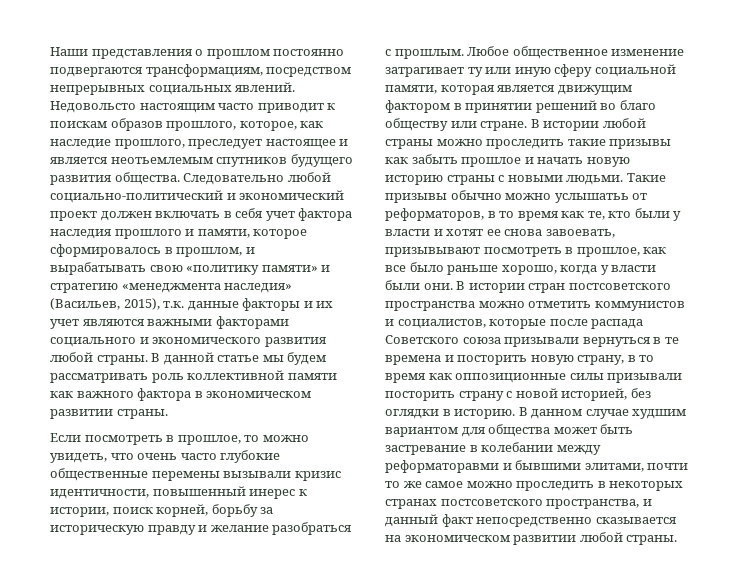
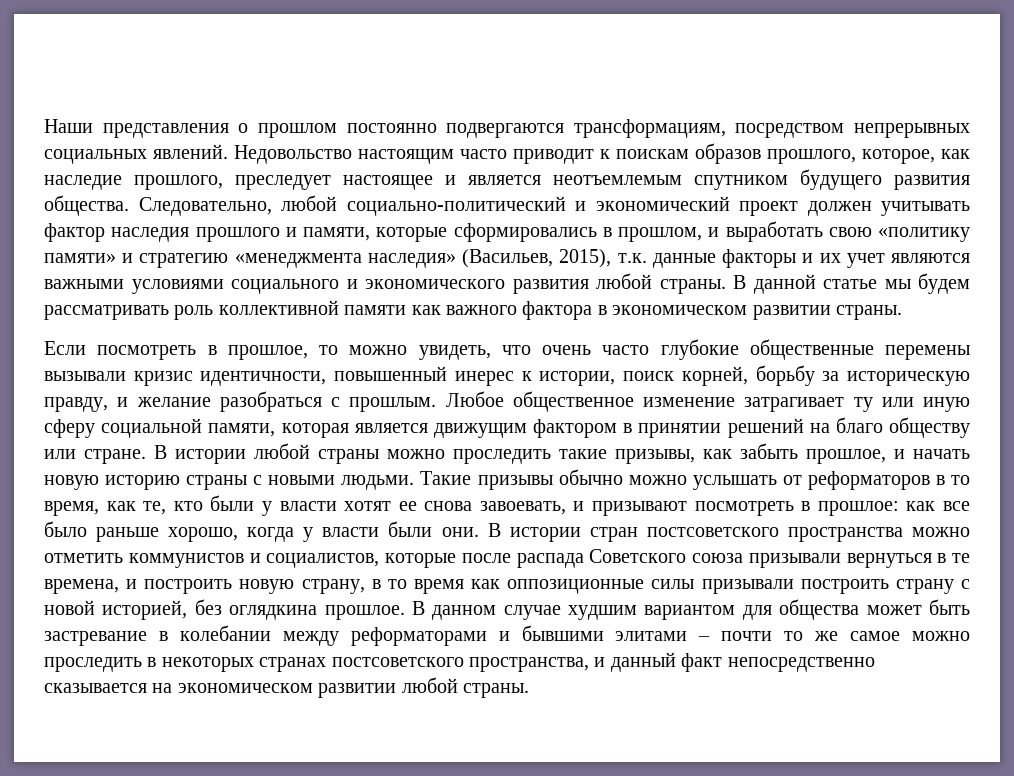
- Недовольсто настоящим часто приводит к поискам образов прошлого, которое, как наследие прошлого, преследует настоящее и является неотьемлемым спутников будущего развития общества.
+ Недовольство настоящим часто приводит к поискам образов прошлого, которое, как наследие прошлого, преследует настоящее и является неотъемлемым спутником будущего развития общества.
- Следовательно любой социально-политический и экономический проект должен включать в себя учет фактора наследия прошлого и памяти, которое сформировалось в прошлом, и вырабатывать свою «политику памяти» и стратегию «менеджмента наследия» (Васильев, 2015), т.к. данные факторы и их учет являются важными факторами социального и экономического развития любой страны.
+ Следовательно, любой социально-политический и экономический проект должен учитывать фактор наследия прошлого и памяти, которые сформировались в прошлом, и выработать свою «политику памяти» и стратегию «менеджмента наследия» (Васильев, 2015), т.к. данные факторы и их учет являются важными условиями социального и экономического развития любой страны.
- Если посмотреть в прошлое, то можно увидеть, что очень часто глубокие общественные перемены вызывали кризис идентичности, повышенный инерес к истории, поиск корней, борьбу за историческую правду и желание разобраться с прошлым.
+ Если посмотреть в прошлое, то можно увидеть, что очень часто глубокие общественные перемены вызывали кризис идентичности, повышенный инерес к истории, поиск корней, борьбу за историческую правду, и желание разобраться с прошлым.
- Любое общественное изменение затрагивает ту или иную сферу социальной памяти, которая является движущим фактором в принятии решений во благо обществу или стране.
+ Любое общественное изменение затрагивает ту или иную сферу социальной памяти, которая является движущим фактором в принятии решений на благо обществу или стране.
- В истории любой страны можно проследить такие призывы как забыть прошлое и начать новую историю страны с новыми людьми.
+ В истории любой страны можно проследить такие призывы, как забыть прошлое, и начать новую историю страны с новыми людьми.
- Такие призывы обычно можно услышатьь от реформаторов, в то время как те, кто были у власти и хотят ее снова завоевать, призывывают посмотреть в прошлое, как все было раньше хорошо, когда у власти были они.
+ Такие призывы обычно можно услышать от реформаторов в то время, как те, кто были у власти хотят ее снова завоевать, и призывают посмотреть в прошлое: как все было раньше хорошо, когда у власти были они.
- В истории стран постсоветского пространства можно отметить коммунистов и социалистов, которые после распада Советского союза призывали вернуться в те времена и посторить новую страну, в то время как оппозиционные силы призывали посторить страну с новой историей, без оглядки в историю.
+ В истории стран постсоветского пространства можно отметить коммунистов и социалистов, которые после распада Советского союза призывали вернуться в те времена, и построить новую страну, в то время как оппозиционные силы призывали построить страну с новой историей, без оглядкина прошлое.
- В данном случае худшим вариантом для общества может быть застревание в колебании между реформаторавми и бывшими элитами, почти то же самое можно проследить в некоторых странах постсоветского пространства, и данный факт непосредственно сказывается на экономическом развитии любой страны.
+ В данном случае худшим вариантом для общества может быть застревание в колебании между реформаторами и бывшими элитами – почти то же самое можно проследить в некоторых странах постсоветского пространства, и данный факт непосредственно сказывается на экономическом развитии любой страны.

